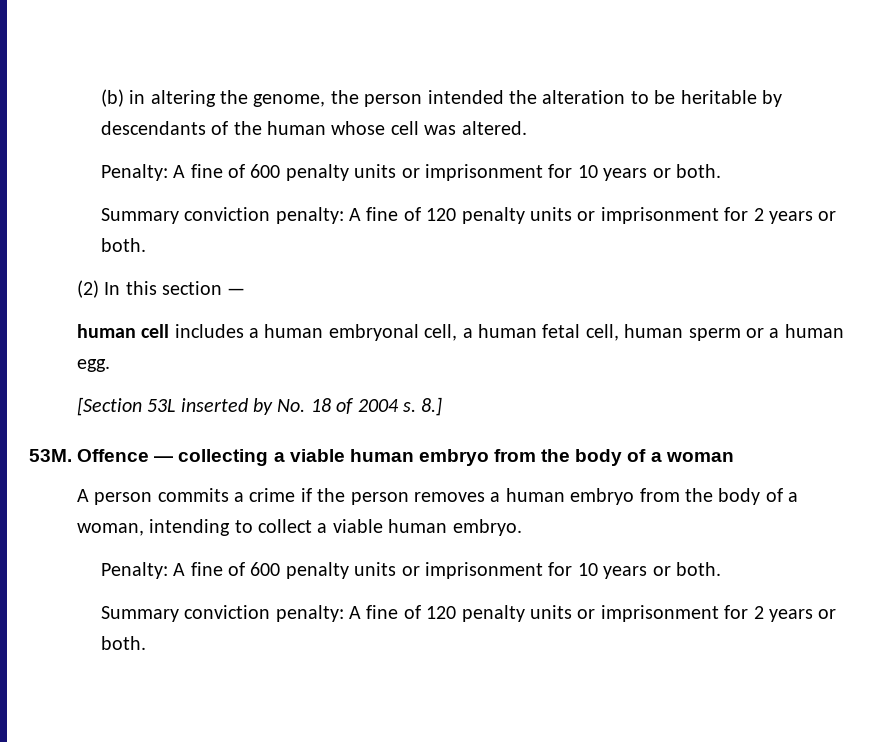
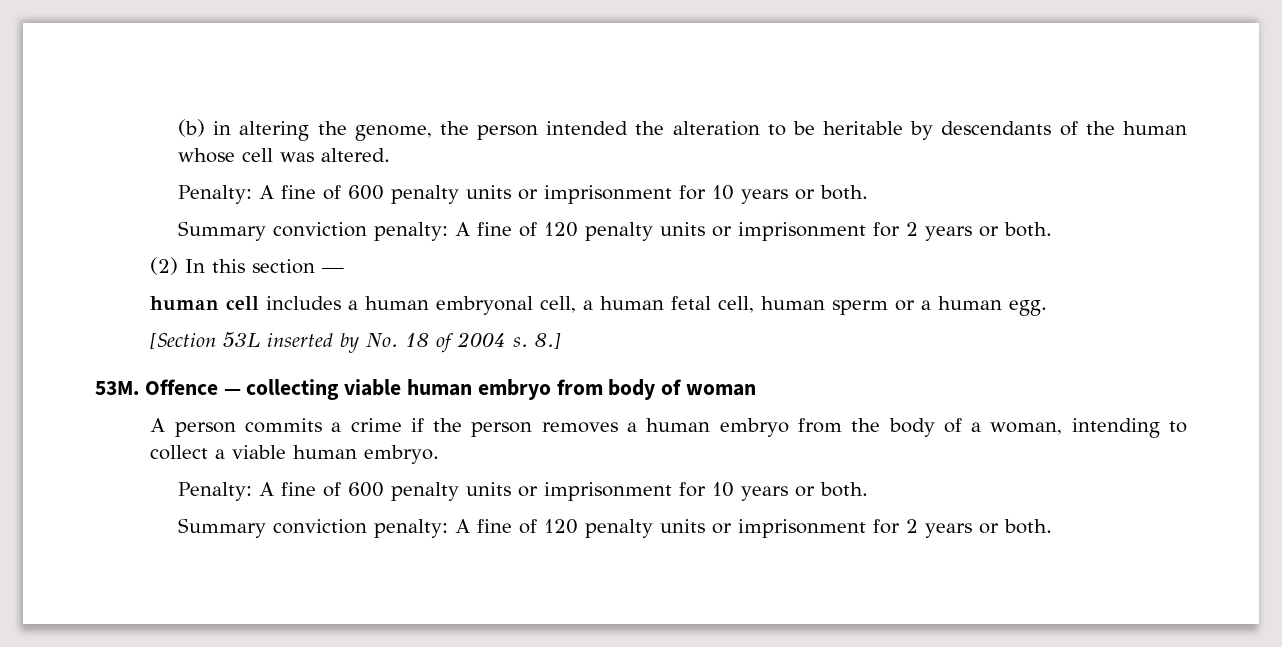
- Offence — collecting a viable human embryo from the body of a woman
+ Offence — collecting viable human embryo from body of woman

